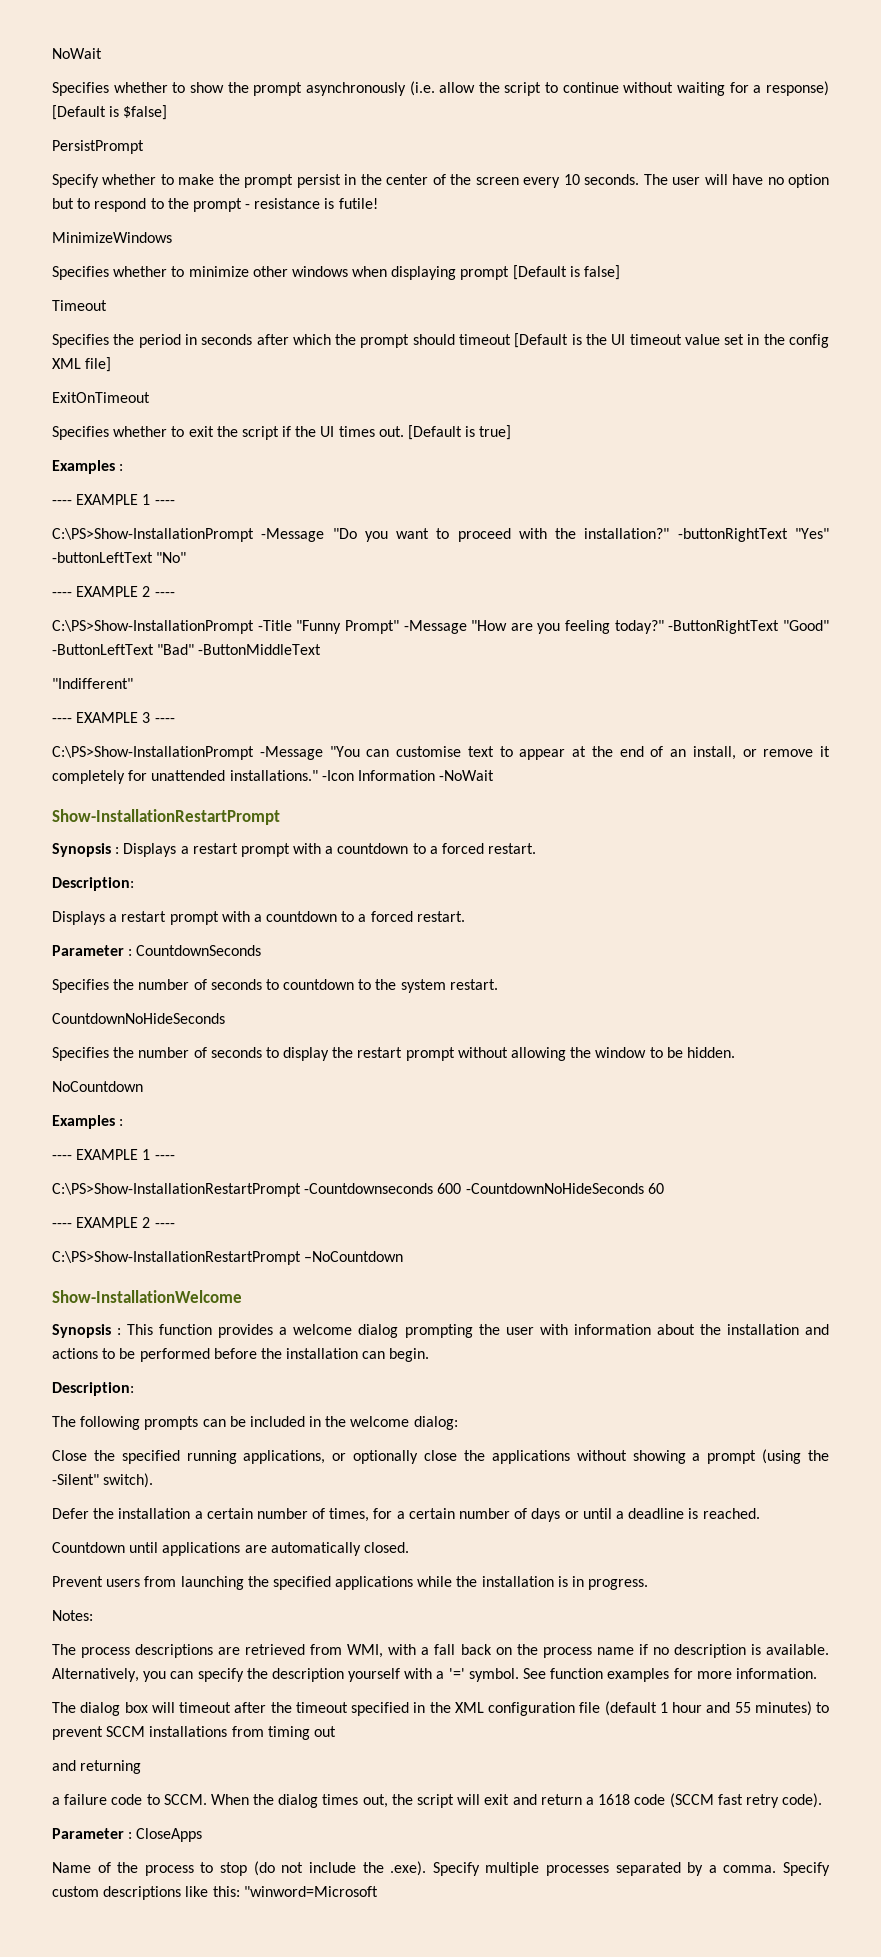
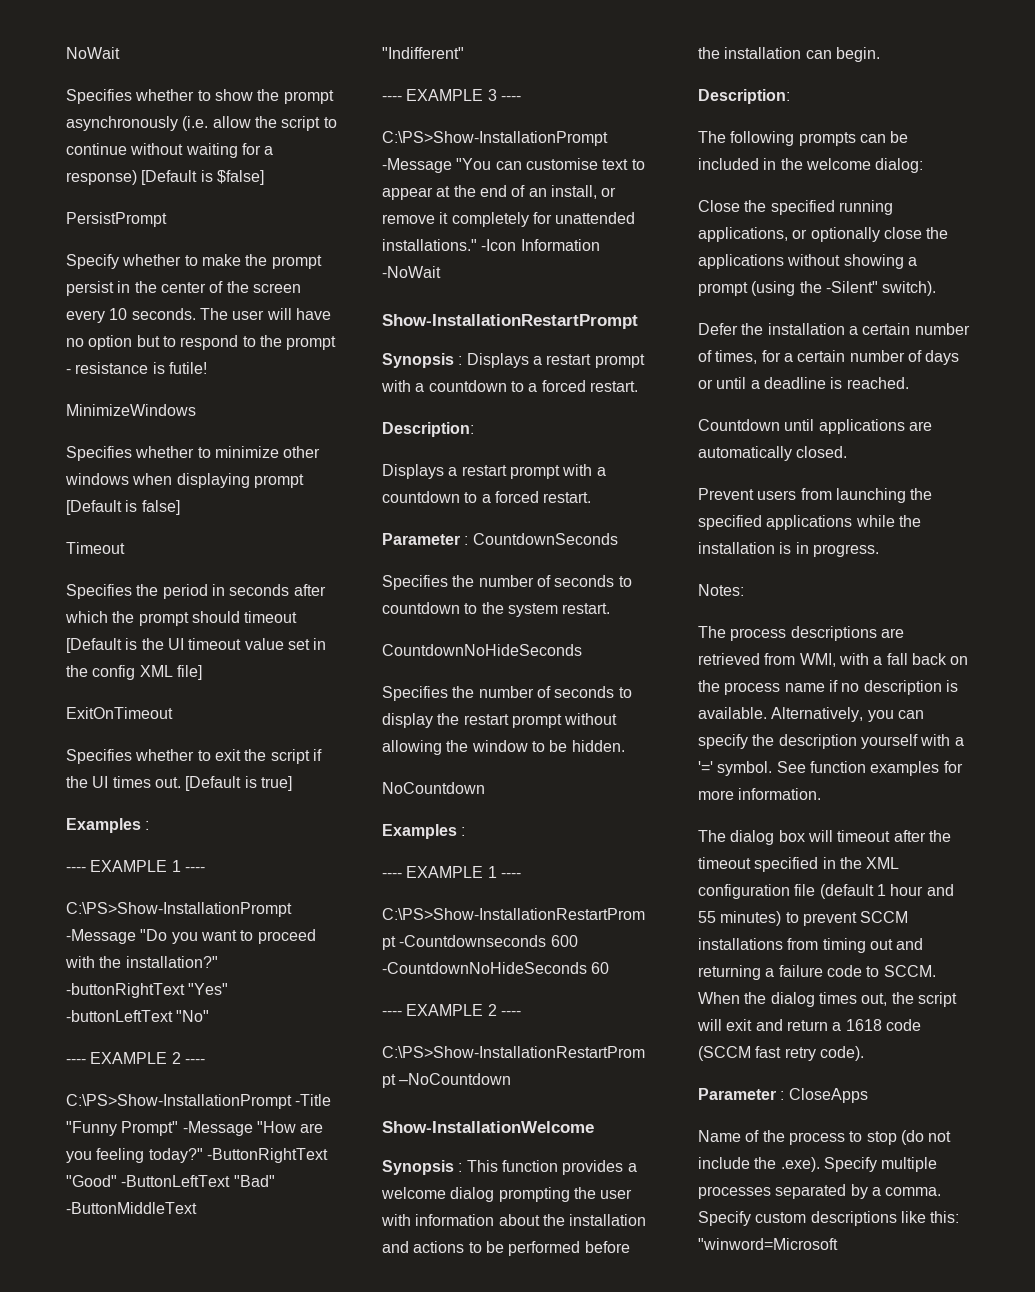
- The dialog box will timeout after the timeout specified in the XML configuration file (default 1 hour and 55 minutes) to prevent SCCM installations from timing out
- and returning
- a failure code to SCCM.
+ The dialog box will timeout after the timeout specified in the XML configuration file (default 1 hour and 55 minutes) to prevent SCCM installations from timing out and returning a failure code to SCCM.

